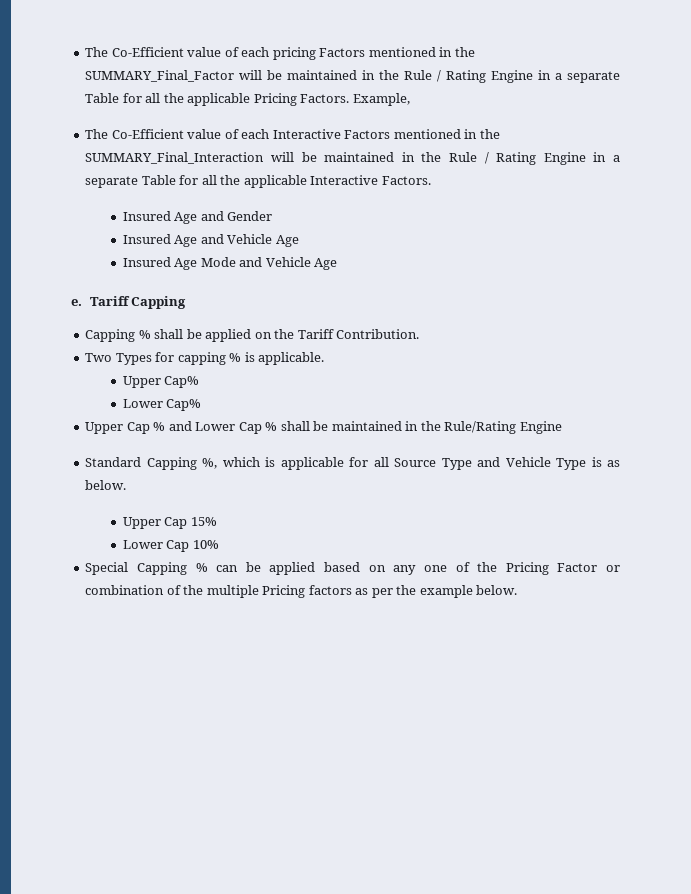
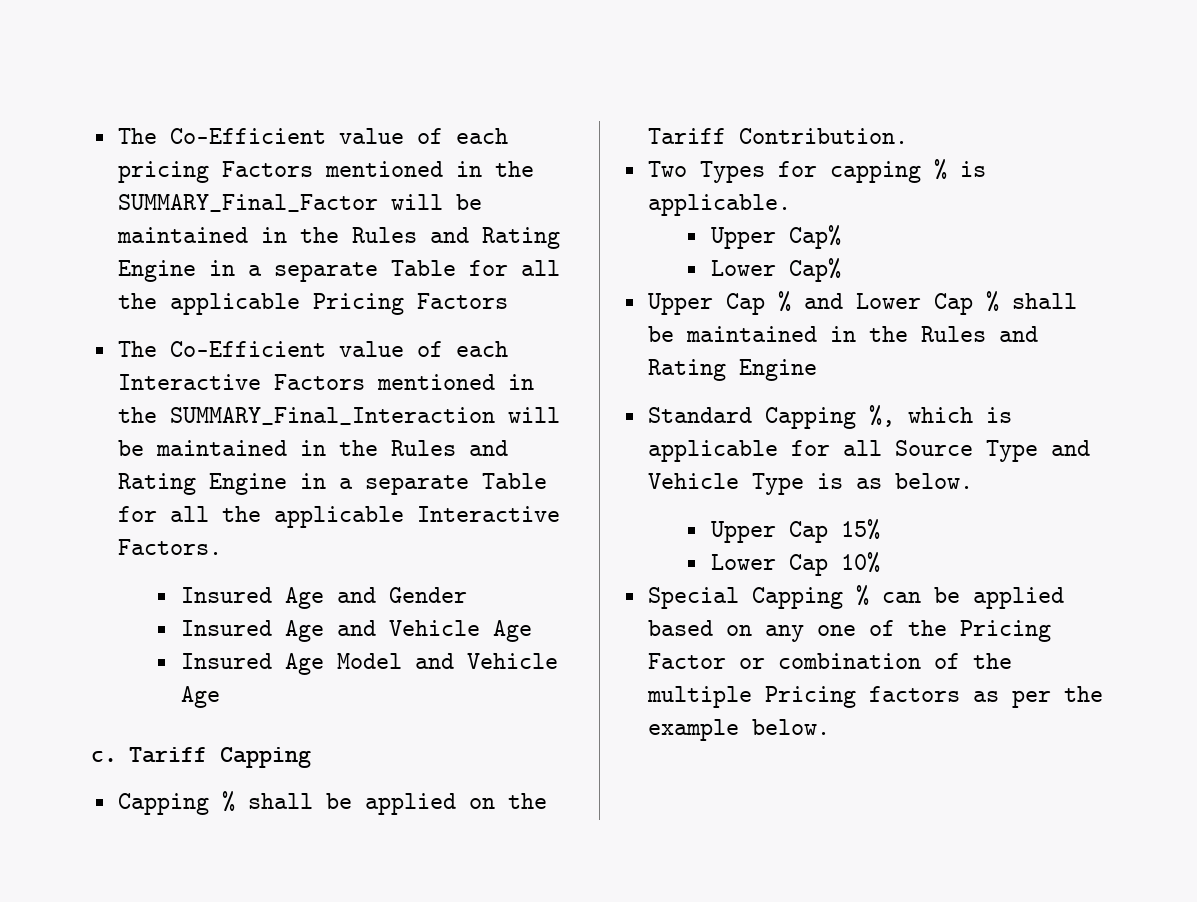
- The Co-Efficient value of each pricing Factors mentioned in the SUMMARY_Final_Factor will be maintained in the Rule / Rating Engine in a separate Table for all the applicable Pricing Factors. Example,
+ The Co-Efficient value of each pricing Factors mentioned in the SUMMARY_Final_Factor will be maintained in the Rules and Rating Engine in a separate Table for all the applicable Pricing Factors
- The Co-Efficient value of each Interactive Factors mentioned in the SUMMARY_Final_Interaction will be maintained in the Rule / Rating Engine in a separate Table for all the applicable Interactive Factors.
+ The Co-Efficient value of each Interactive Factors mentioned in the SUMMARY_Final_Interaction will be maintained in the Rules and Rating Engine in a separate Table for all the applicable Interactive Factors.
- Insured Age Mode and Vehicle Age
- e.
+ Insured Age Model and Vehicle Age
+ c.
- Upper Cap % and Lower Cap % shall be maintained in the Rule/Rating Engine
+ Upper Cap % and Lower Cap % shall be maintained in the Rules and Rating Engine

